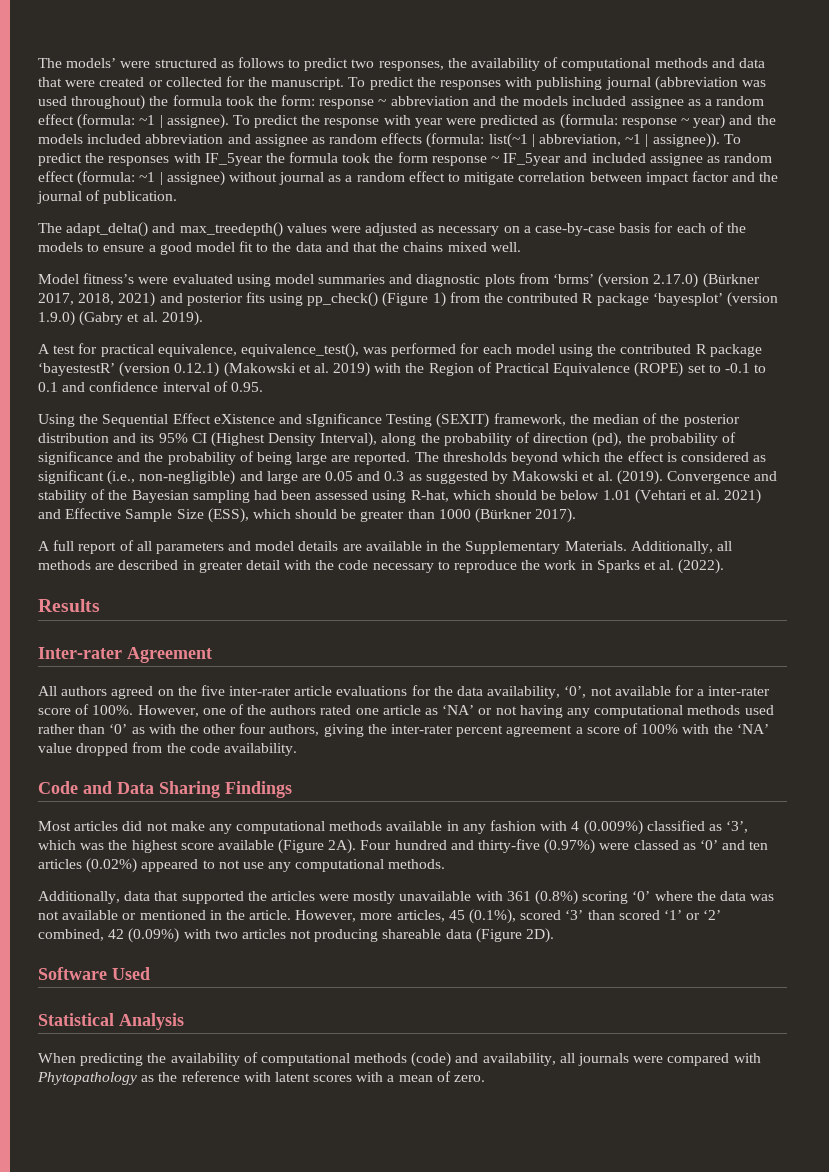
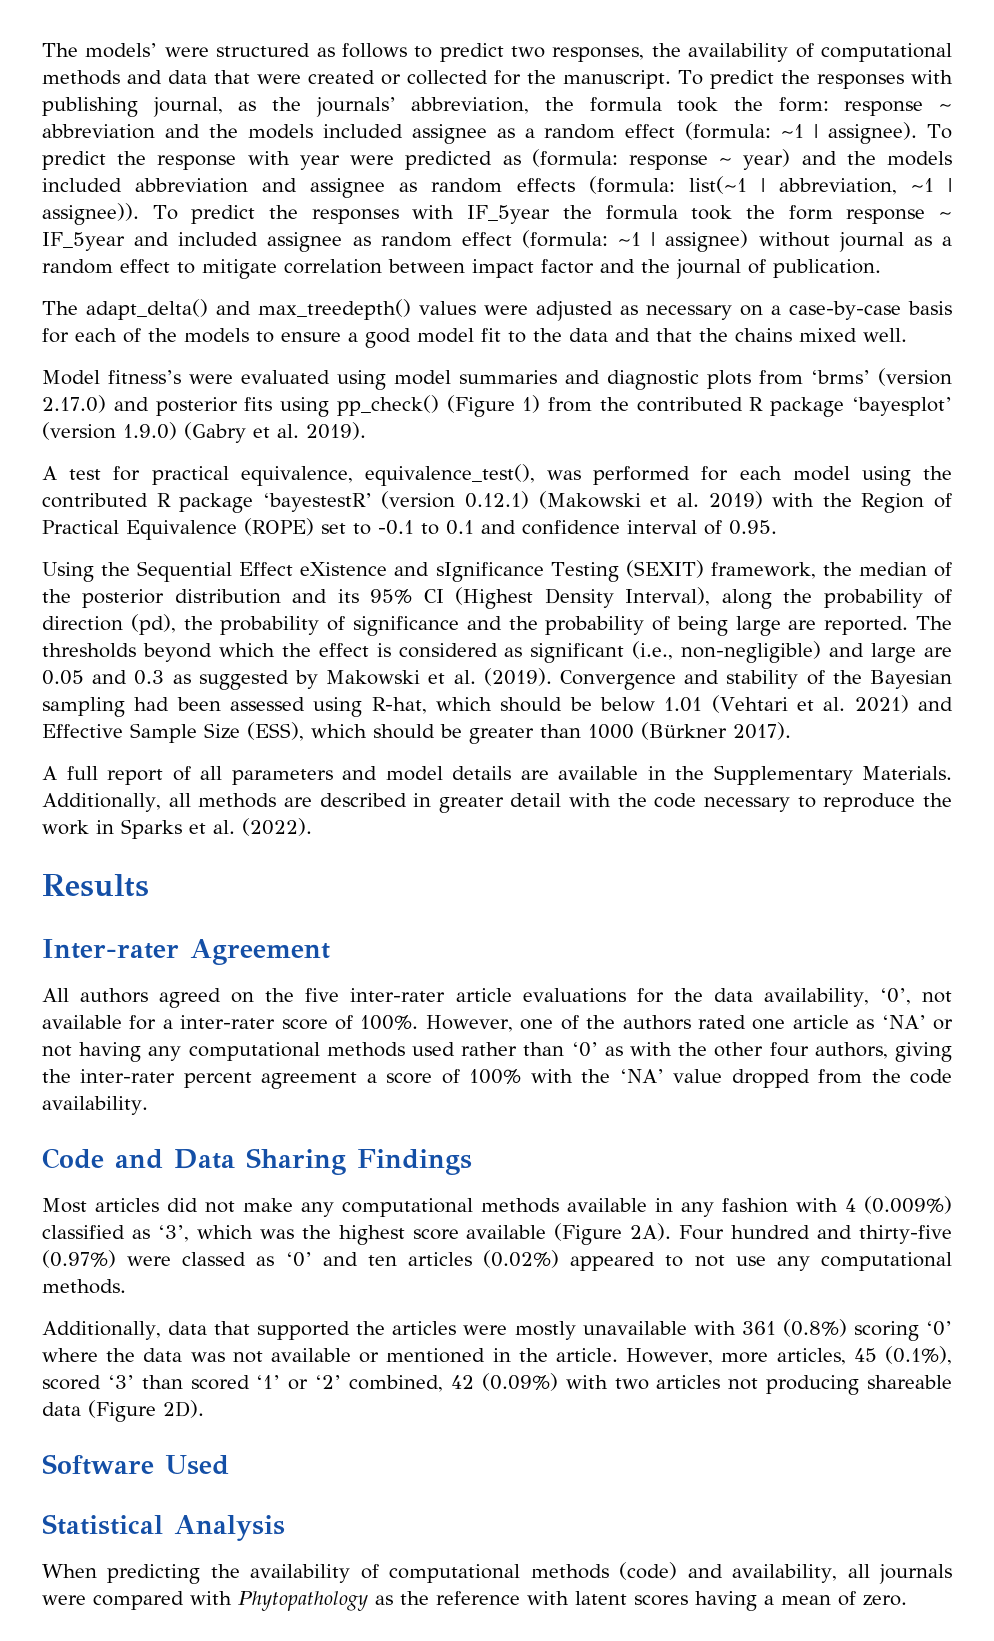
- To predict the responses with publishing journal (abbreviation was used throughout) the formula took the form: response ~ abbreviation and the models included assignee as a random effect (formula: ~1 | assignee).
+ To predict the responses with publishing journal, as the journals’ abbreviation, the formula took the form: response ~ abbreviation and the models included assignee as a random effect (formula: ~1 | assignee).
- Model fitness’s were evaluated using model summaries and diagnostic plots from ‘brms’ (version 2.17.0) (Bürkner 2017, 2018, 2021) and posterior fits using pp_check() (Figure 1) from the contributed R package ‘bayesplot’ (version 1.9.0) (Gabry et al. 2019).
+ Model fitness’s were evaluated using model summaries and diagnostic plots from ‘brms’ (version 2.17.0) and posterior fits using pp_check() (Figure 1) from the contributed R package ‘bayesplot’ (version 1.9.0) (Gabry et al. 2019).
- When predicting the availability of computational methods (code) and availability, all journals were compared with Phytopathology as the reference with latent scores with a mean of zero.
+ When predicting the availability of computational methods (code) and availability, all journals were compared with Phytopathology as the reference with latent scores having a mean of zero.

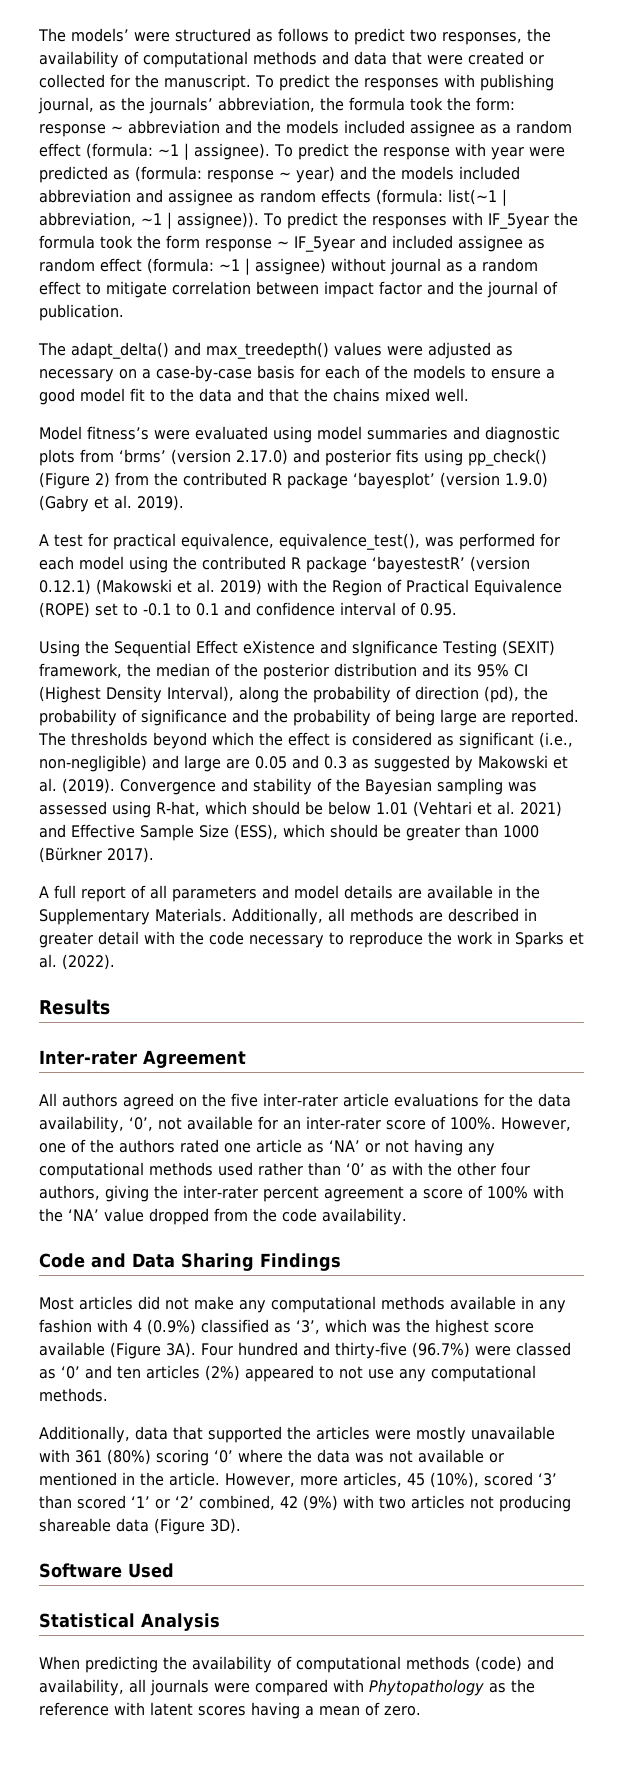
- Model fitness’s were evaluated using model summaries and diagnostic plots from ‘brms’ (version 2.17.0) and posterior fits using pp_check() (Figure 1) from the contributed R package ‘bayesplot’ (version 1.9.0) (Gabry et al. 2019).
+ Model fitness’s were evaluated using model summaries and diagnostic plots from ‘brms’ (version 2.17.0) and posterior fits using pp_check() (Figure 2) from the contributed R package ‘bayesplot’ (version 1.9.0) (Gabry et al. 2019).
- Convergence and stability of the Bayesian sampling had been assessed using R-hat, which should be below 1.01 (Vehtari et al. 2021) and Effective Sample Size (ESS), which should be greater than 1000 (Bürkner 2017).
+ Convergence and stability of the Bayesian sampling was assessed using R-hat, which should be below 1.01 (Vehtari et al. 2021) and Effective Sample Size (ESS), which should be greater than 1000 (Bürkner 2017).
- All authors agreed on the five inter-rater article evaluations for the data availability, ‘0’, not available for a inter-rater score of 100%.
+ All authors agreed on the five inter-rater article evaluations for the data availability, ‘0’, not available for an inter-rater score of 100%.
- Most articles did not make any computational methods available in any fashion with 4 (0.009%) classified as ‘3’, which was the highest score available (Figure 2A).
+ Most articles did not make any computational methods available in any fashion with 4 (0.9%) classified as ‘3’, which was the highest score available (Figure 3A).
- Four hundred and thirty-five (0.97%) were classed as ‘0’ and ten articles (0.02%) appeared to not use any computational methods.
+ Four hundred and thirty-five (96.7%) were classed as ‘0’ and ten articles (2%) appeared to not use any computational methods.
- Additionally, data that supported the articles were mostly unavailable with 361 (0.8%) scoring ‘0’ where the data was not available or mentioned in the article.
+ Additionally, data that supported the articles were mostly unavailable with 361 (80%) scoring ‘0’ where the data was not available or mentioned in the article.
- However, more articles, 45 (0.1%), scored ‘3’ than scored ‘1’ or ‘2’ combined, 42 (0.09%) with two articles not producing shareable data (Figure 2D).
+ However, more articles, 45 (10%), scored ‘3’ than scored ‘1’ or ‘2’ combined, 42 (9%) with two articles not producing shareable data (Figure 3D).

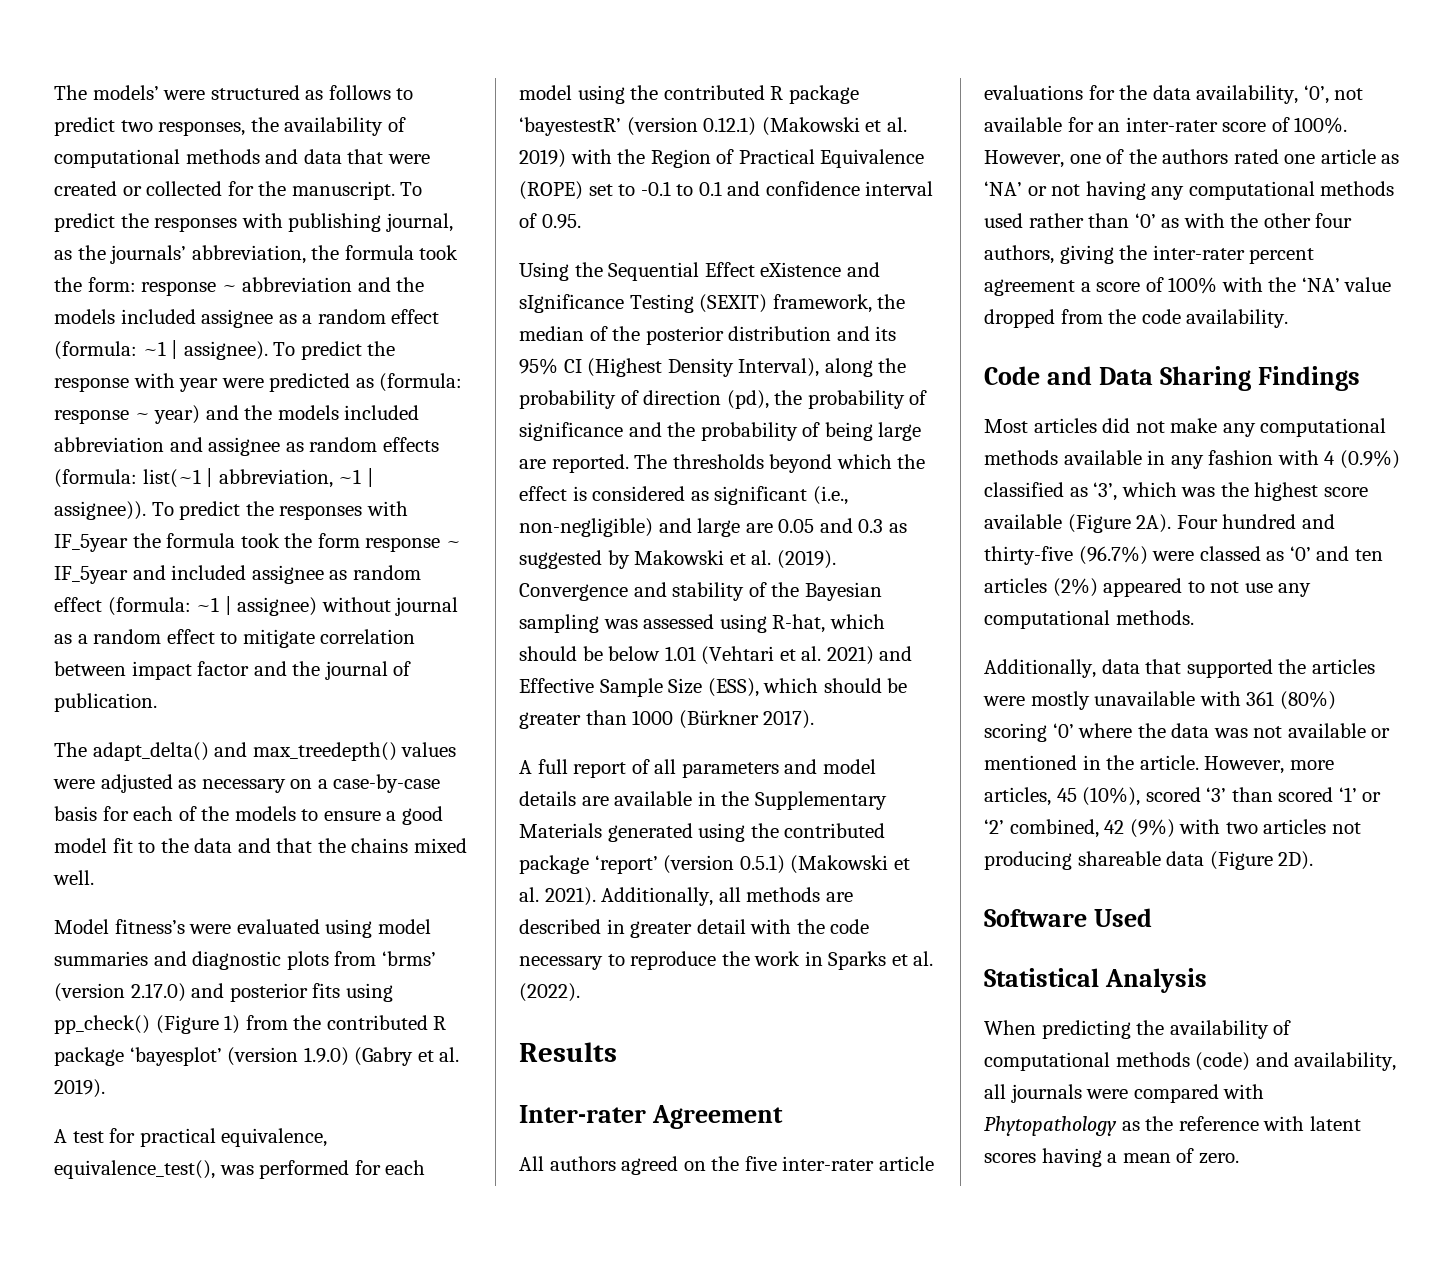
- Model fitness’s were evaluated using model summaries and diagnostic plots from ‘brms’ (version 2.17.0) and posterior fits using pp_check() (Figure 2) from the contributed R package ‘bayesplot’ (version 1.9.0) (Gabry et al. 2019).
+ Model fitness’s were evaluated using model summaries and diagnostic plots from ‘brms’ (version 2.17.0) and posterior fits using pp_check() (Figure 1) from the contributed R package ‘bayesplot’ (version 1.9.0) (Gabry et al. 2019).
- A full report of all parameters and model details are available in the Supplementary Materials.
+ A full report of all parameters and model details are available in the Supplementary Materials generated using the contributed package ‘report’ (version 0.5.1) (Makowski et al. 2021).
- Most articles did not make any computational methods available in any fashion with 4 (0.9%) classified as ‘3’, which was the highest score available (Figure 3A).
+ Most articles did not make any computational methods available in any fashion with 4 (0.9%) classified as ‘3’, which was the highest score available (Figure 2A).
- However, more articles, 45 (10%), scored ‘3’ than scored ‘1’ or ‘2’ combined, 42 (9%) with two articles not producing shareable data (Figure 3D).
+ However, more articles, 45 (10%), scored ‘3’ than scored ‘1’ or ‘2’ combined, 42 (9%) with two articles not producing shareable data (Figure 2D).

